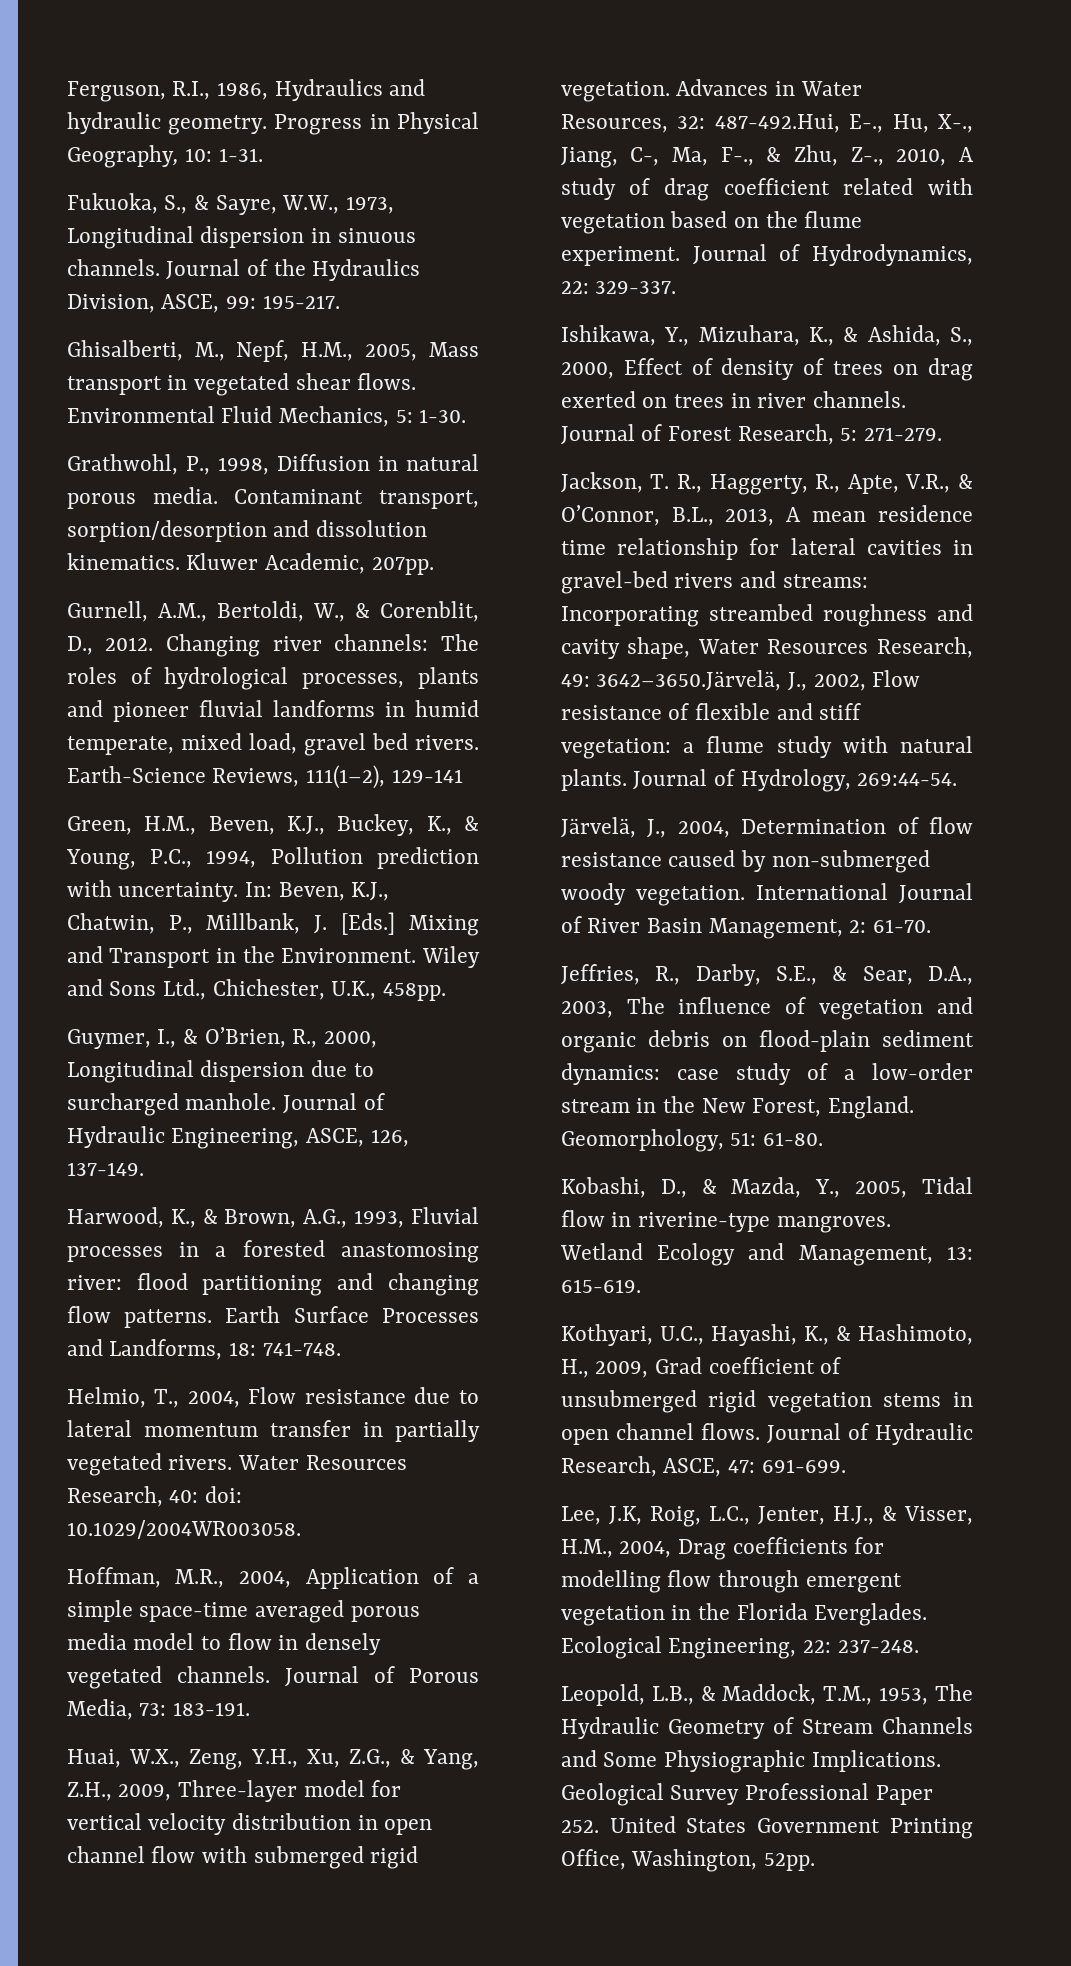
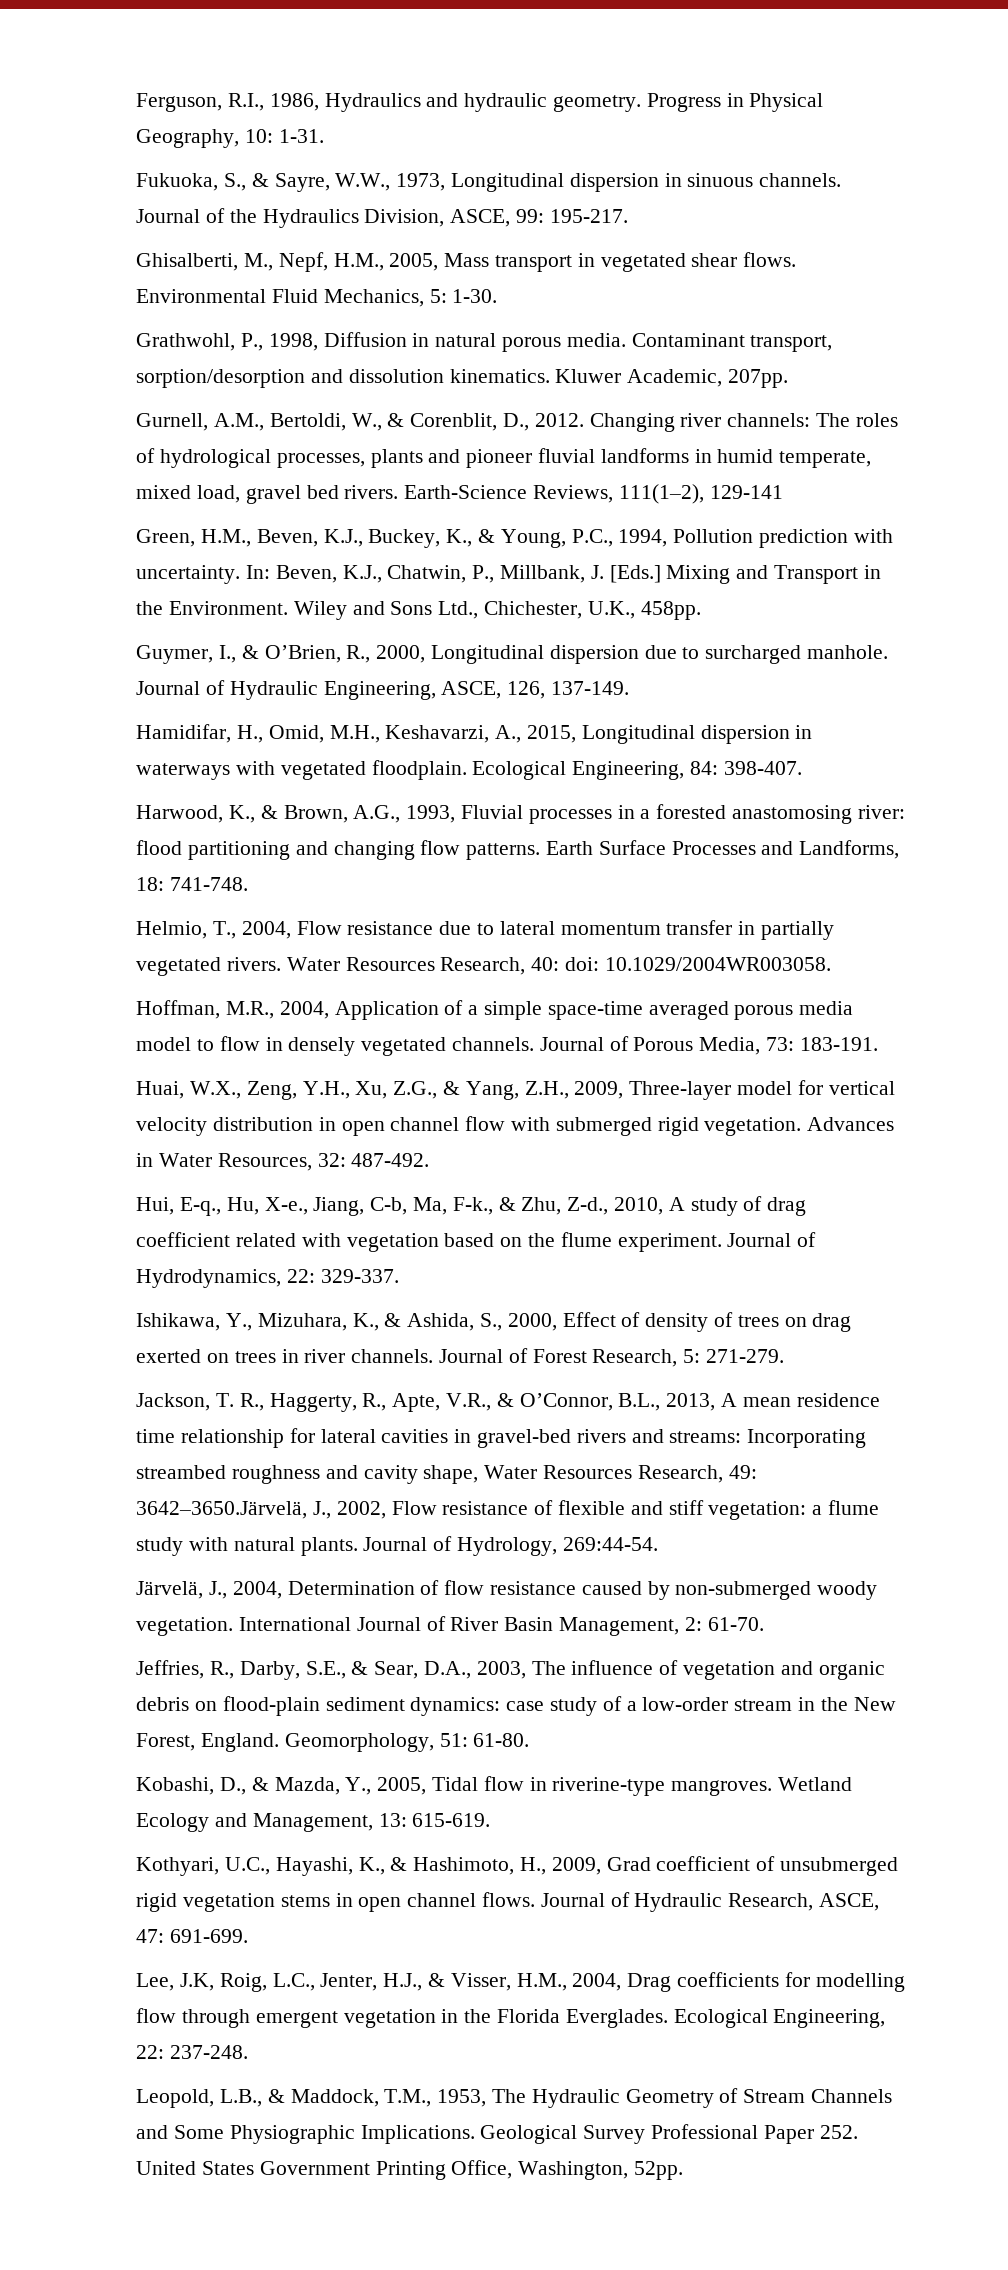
+ Hamidifar, H., Omid, M.H., Keshavarzi, A., 2015, Longitudinal dispersion in waterways with vegetated floodplain. Ecological Engineering, 84: 398-407.
- Advances in Water Resources, 32: 487-492.Hui, E-., Hu, X-., Jiang, C-, Ma, F-., & Zhu, Z-., 2010, A study of drag coefficient related with vegetation based on the flume experiment.
+ Advances in Water Resources, 32: 487-492.
+ Hui, E-q., Hu, X-e., Jiang, C-b, Ma, F-k., & Zhu, Z-d., 2010, A study of drag coefficient related with vegetation based on the flume experiment.

